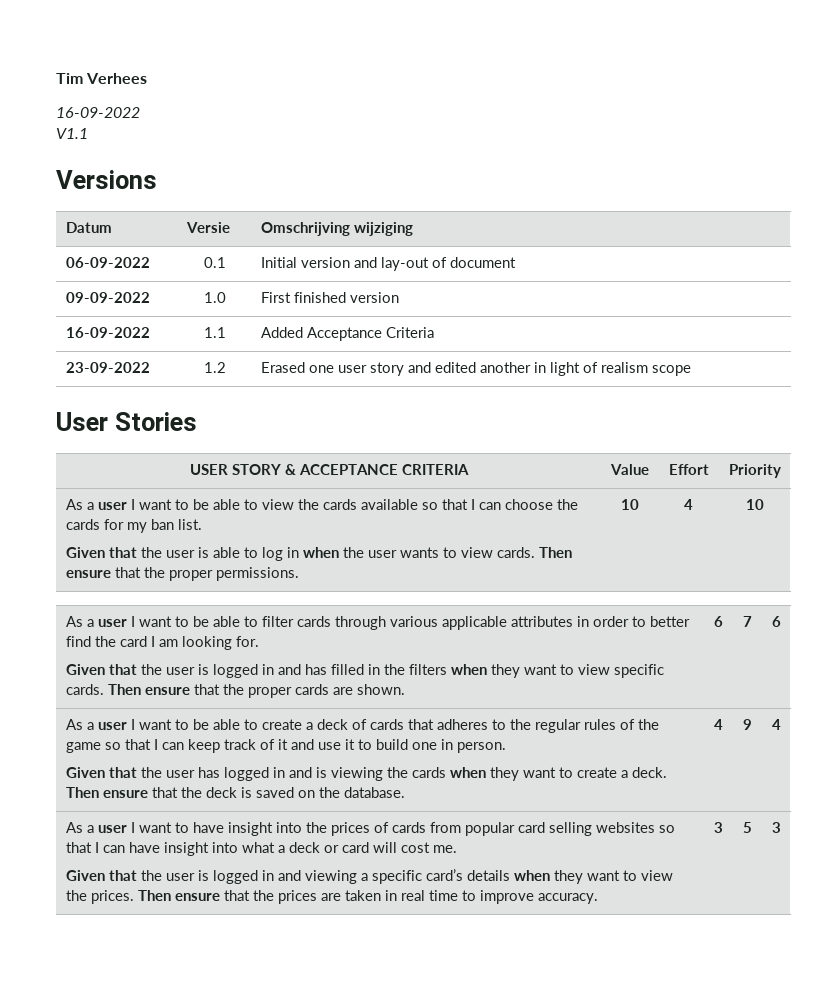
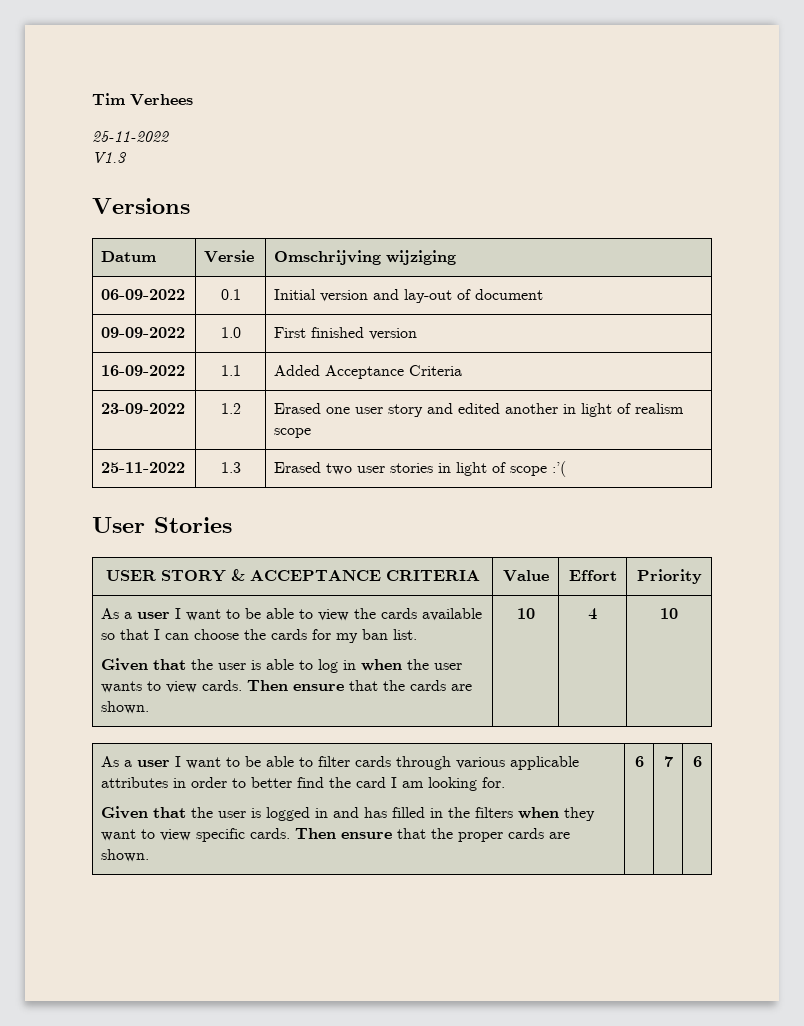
  Tim Verhees
- 16-09-2022
- V1.1
+ 25-11-2022
+ V1.3
+ 25-11-2022 | 1.3 | Erased two user stories in light of scope :’(
- Then ensure that the proper permissions.
+ Then ensure that the cards are shown.
- As a user I want to be able to create a deck of cards that adheres to the regular rules of the game so that I can keep track of it and use it to build one in person.
- Given that the user has logged in and is viewing the cards when they want to create a deck. Then ensure that the deck is saved on the database. | 4 | 9 | 4
- As a user I want to have insight into the prices of cards from popular card selling websites so that I can have insight into what a deck or card will cost me.
- Given that the user is logged in and viewing a specific card’s details when they want to view the prices. Then ensure that the prices are taken in real time to improve accuracy. | 3 | 5 | 3

